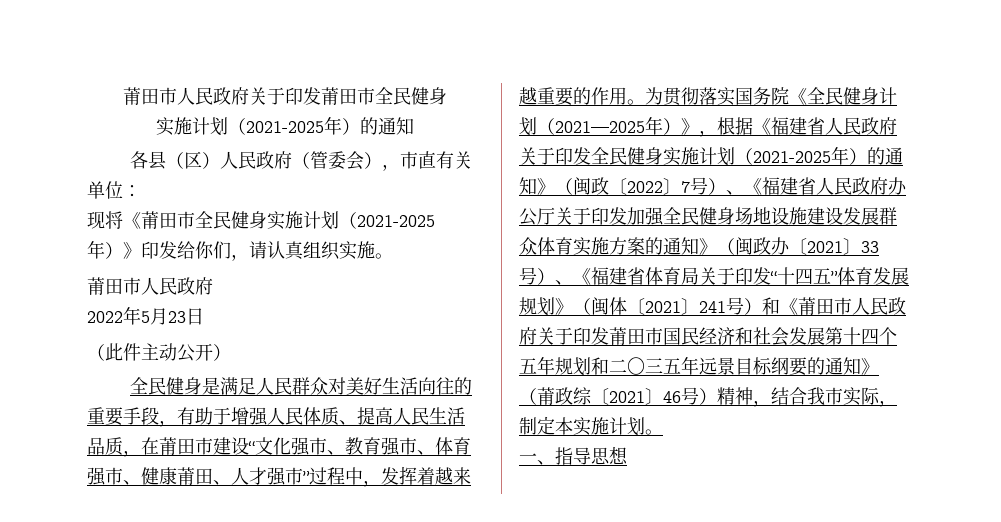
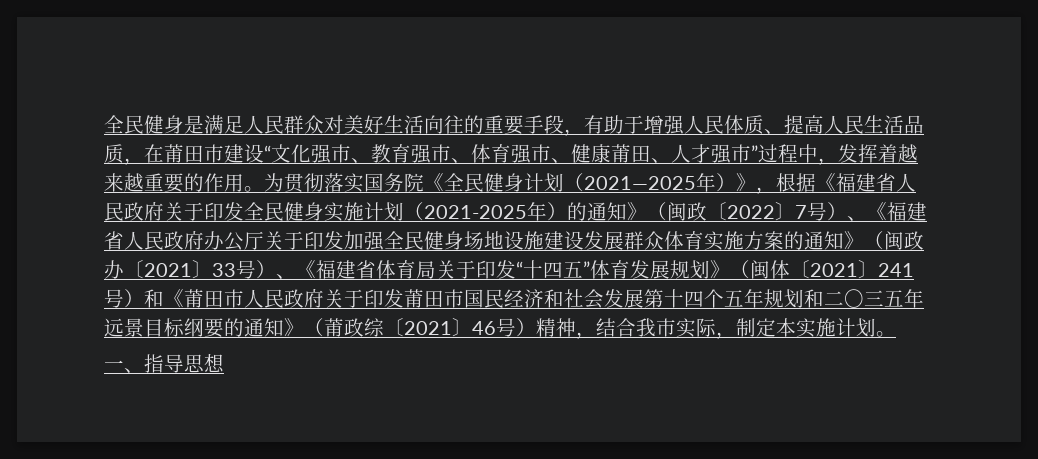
- 莆田市人民政府关于印发莆田市全民健身
- 实施计划（2021-2025年）的通知
- 各县（区）人民政府（管委会），市直有关单位：
- 现将《莆田市全民健身实施计划（2021-2025年）》印发给你们，请认真组织实施。
- 莆田市人民政府
- 2022年5月23日
- （此件主动公开）

